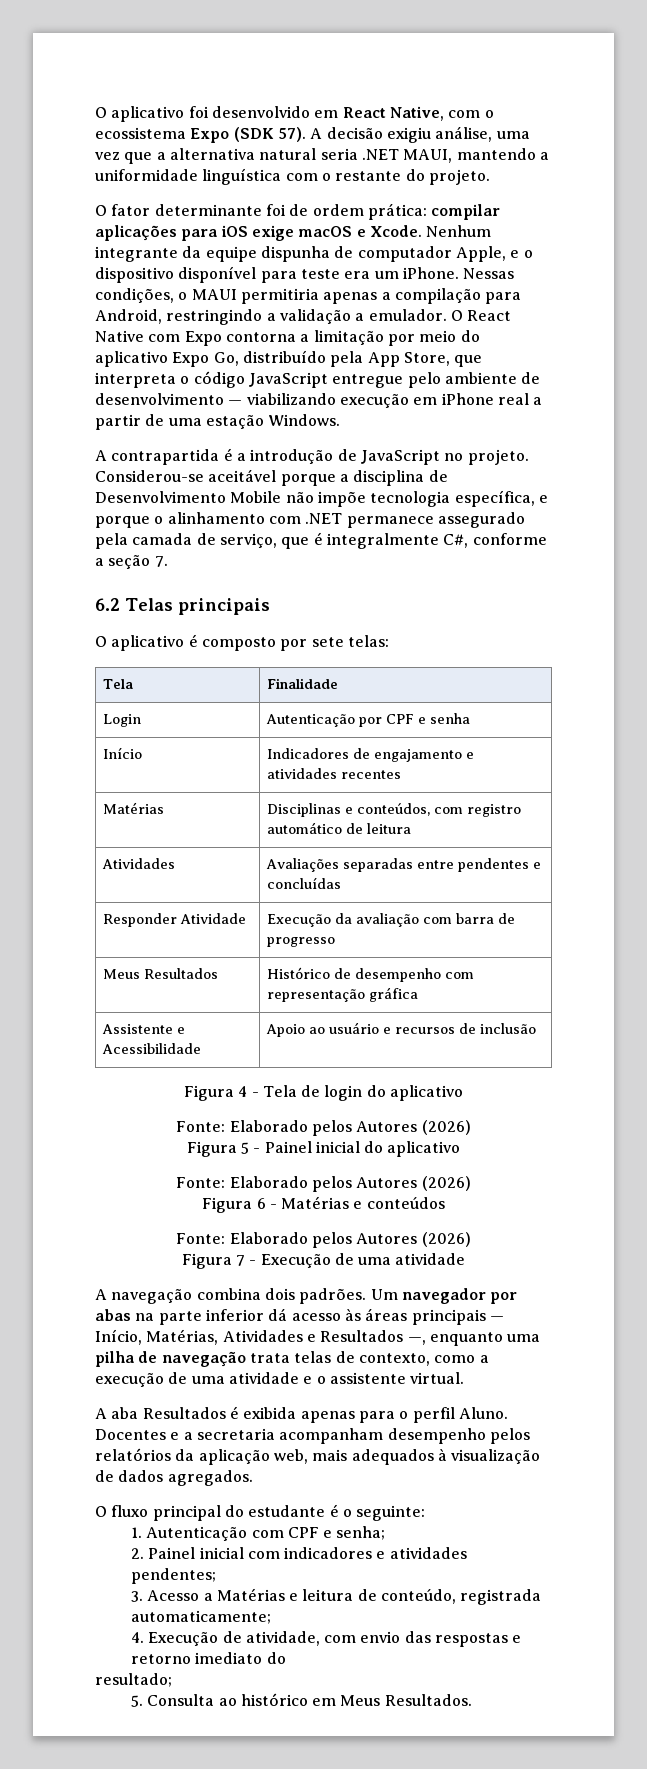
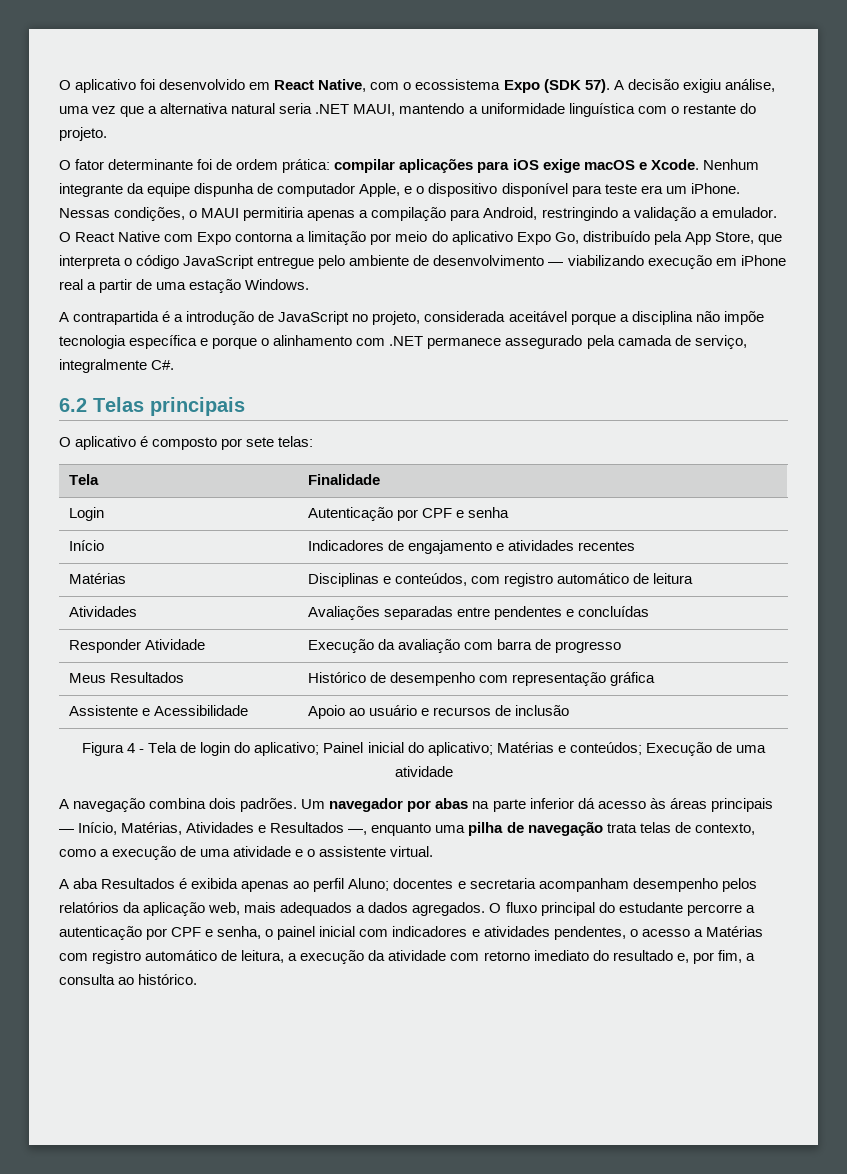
- A contrapartida é a introdução de JavaScript no projeto. Considerou-se aceitável porque a disciplina de Desenvolvimento Mobile não impõe tecnologia específica, e porque o alinhamento com .NET permanece assegurado pela camada de serviço, que é integralmente C#, conforme a seção 7.
+ A contrapartida é a introdução de JavaScript no projeto, considerada aceitável porque a disciplina não impõe tecnologia específica e porque o alinhamento com .NET permanece assegurado pela camada de serviço, integralmente C#.
- Figura 4 - Tela de login do aplicativo
- Fonte: Elaborado pelos Autores (2026)
- Figura 5 - Painel inicial do aplicativo
- Fonte: Elaborado pelos Autores (2026)
- Figura 6 - Matérias e conteúdos
- Fonte: Elaborado pelos Autores (2026)
- Figura 7 - Execução de uma atividade
+ Figura 4 - Tela de login do aplicativo; Painel inicial do aplicativo; Matérias e conteúdos; Execução de uma atividade
- A aba Resultados é exibida apenas para o perfil Aluno. Docentes e a secretaria acompanham desempenho pelos relatórios da aplicação web, mais adequados à visualização de dados agregados.
- O fluxo principal do estudante é o seguinte:
- 1. Autenticação com CPF e senha;
- 2. Painel inicial com indicadores e atividades pendentes;
- 3. Acesso a Matérias e leitura de conteúdo, registrada automaticamente;
- 4. Execução de atividade, com envio das respostas e retorno imediato do
- resultado;
- 5. Consulta ao histórico em Meus Resultados.
+ A aba Resultados é exibida apenas ao perfil Aluno; docentes e secretaria acompanham desempenho pelos relatórios da aplicação web, mais adequados a dados agregados. O fluxo principal do estudante percorre a autenticação por CPF e senha, o painel inicial com indicadores e atividades pendentes, o acesso a Matérias com registro automático de leitura, a execução da atividade com retorno imediato do resultado e, por fim, a consulta ao histórico.

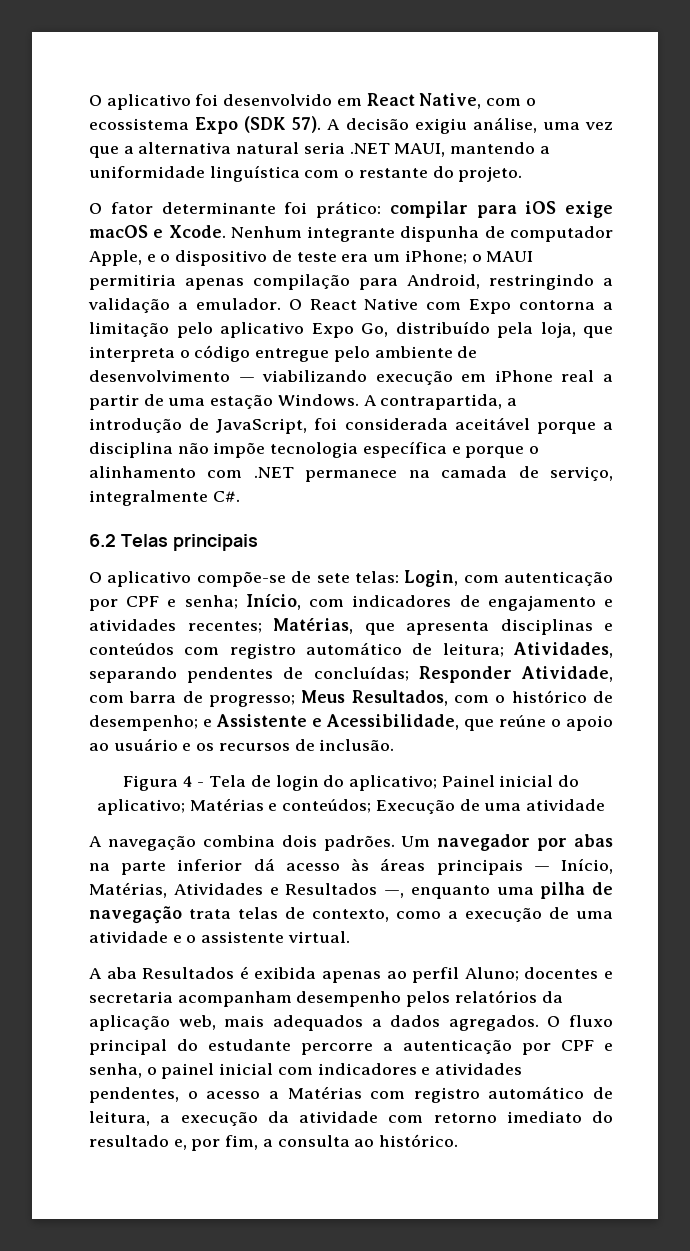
- O fator determinante foi de ordem prática: compilar aplicações para iOS exige macOS e Xcode.
+ O fator determinante foi prático: compilar para iOS exige macOS e Xcode.
- Nenhum integrante da equipe dispunha de computador Apple, e o dispositivo disponível para teste era um iPhone. Nessas condições, o MAUI permitiria apenas a compilação para Android, restringindo a validação a emulador.
+ Nenhum integrante dispunha de computador Apple, e o dispositivo de teste era um iPhone; o MAUI permitiria apenas compilação para Android, restringindo a validação a emulador.
- O React Native com Expo contorna a limitação por meio do aplicativo Expo Go, distribuído pela App Store, que interpreta o código JavaScript entregue pelo ambiente de desenvolvimento — viabilizando execução em iPhone real a partir de uma estação Windows.
- A contrapartida é a introdução de JavaScript no projeto, considerada aceitável porque a disciplina não impõe tecnologia específica e porque o alinhamento com .NET permanece assegurado pela camada de serviço, integralmente C#.
+ O React Native com Expo contorna a limitação pelo aplicativo Expo Go, distribuído pela loja, que interpreta o código entregue pelo ambiente de desenvolvimento — viabilizando execução em iPhone real a partir de uma estação Windows. A contrapartida, a introdução de JavaScript, foi considerada aceitável porque a disciplina não impõe tecnologia específica e porque o alinhamento com .NET permanece na camada de serviço, integralmente C#.
- O aplicativo é composto por sete telas:
- Tela | Finalidade
- Login | Autenticação por CPF e senha
- Início | Indicadores de engajamento e atividades recentes
- Matérias | Disciplinas e conteúdos, com registro automático de leitura
- Atividades | Avaliações separadas entre pendentes e concluídas
- Responder Atividade | Execução da avaliação com barra de progresso
- Meus Resultados | Histórico de desempenho com representação gráfica
- Assistente e Acessibilidade | Apoio ao usuário e recursos de inclusão
+ O aplicativo compõe-se de sete telas: Login, com autenticação por CPF e senha; Início, com indicadores de engajamento e atividades recentes; Matérias, que apresenta disciplinas e conteúdos com registro automático de leitura; Atividades, separando pendentes de concluídas; Responder Atividade, com barra de progresso; Meus Resultados, com o histórico de desempenho; e Assistente e Acessibilidade, que reúne o apoio ao usuário e os recursos de inclusão.

